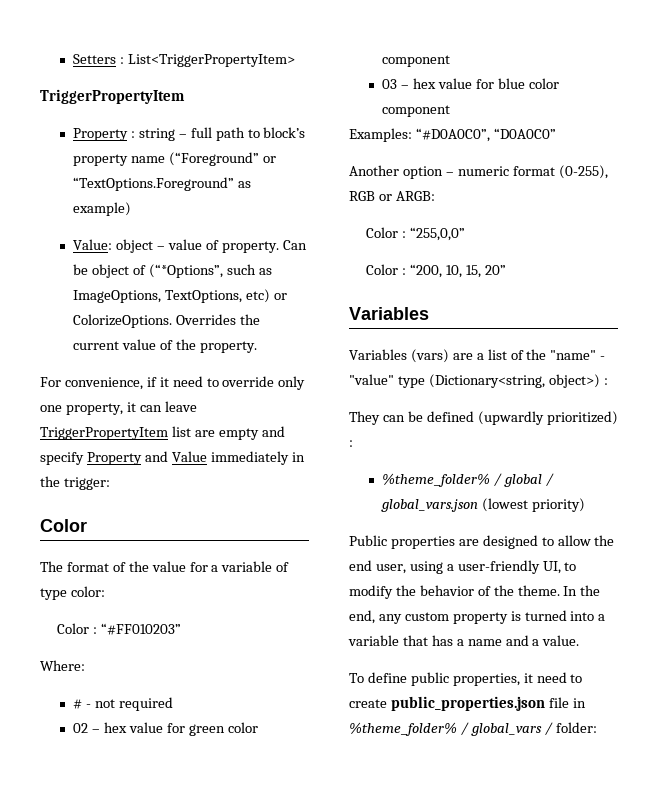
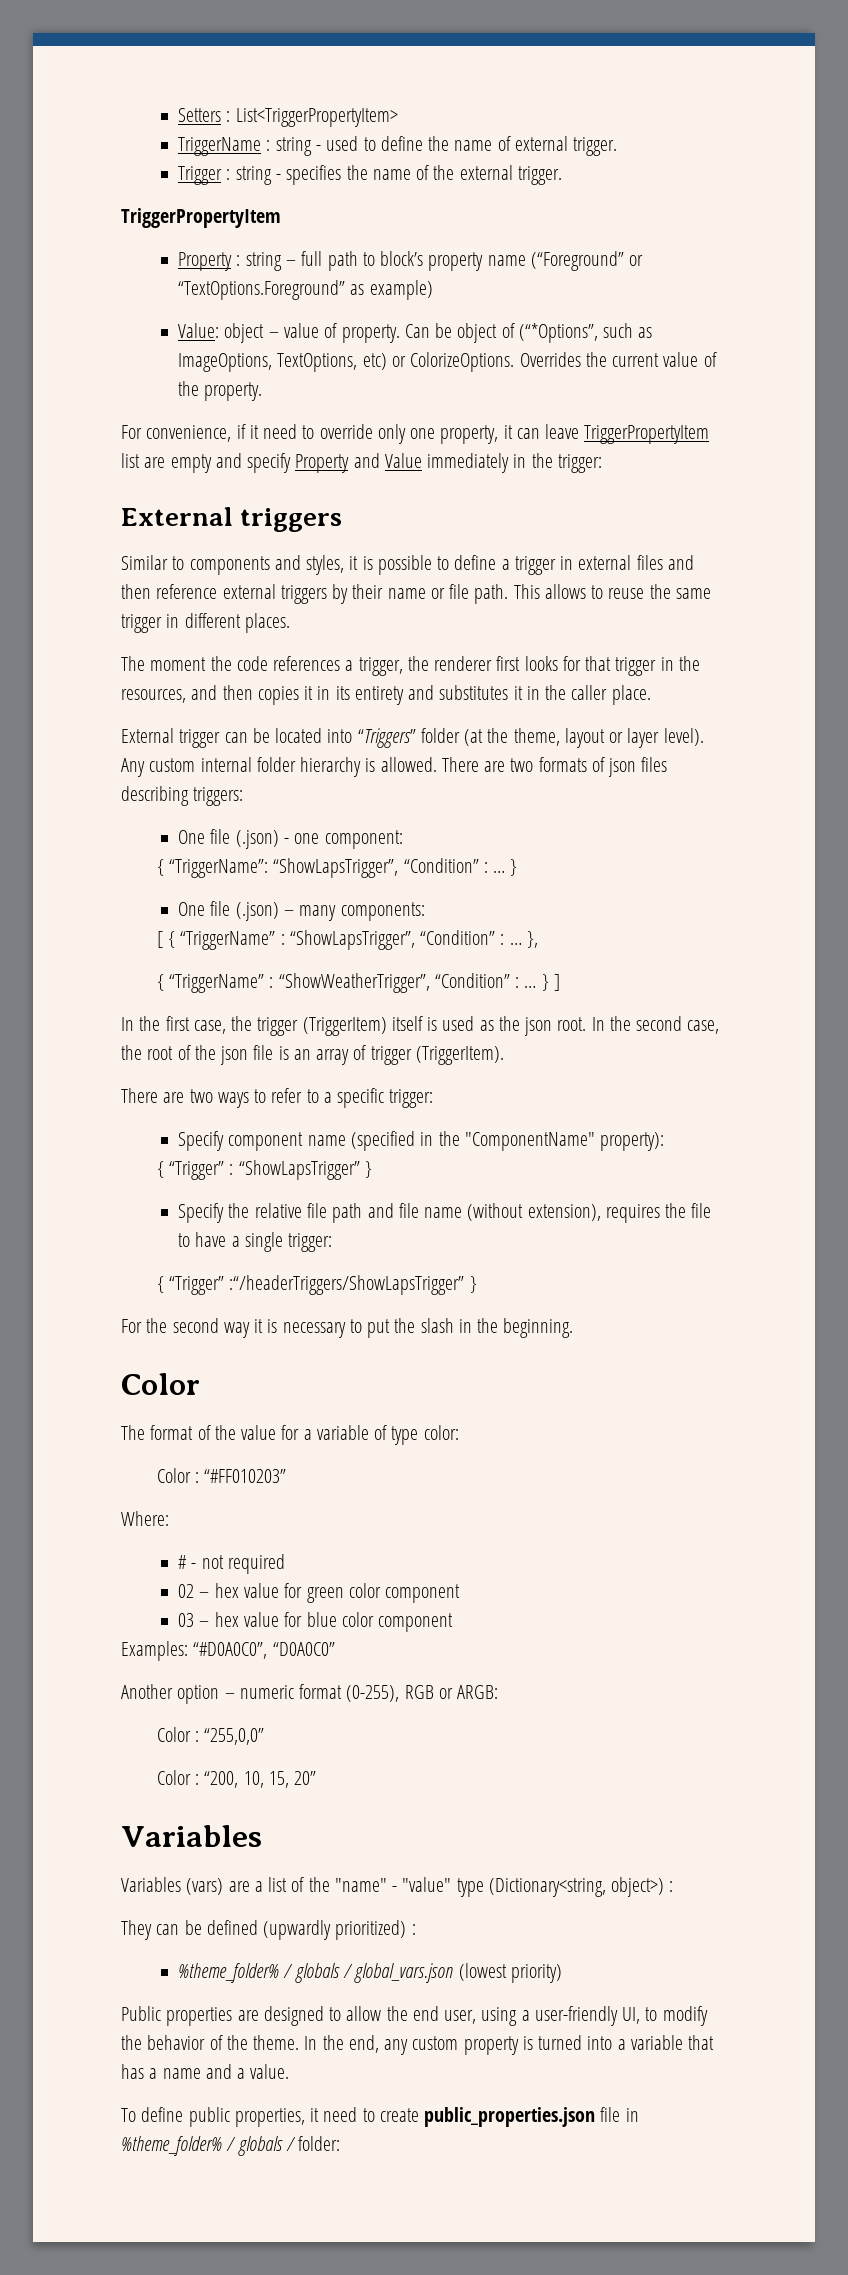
+ TriggerName : string - used to define the name of external trigger.
+ Trigger : string - specifies the name of the external trigger.
+ External triggers
+ Similar to components and styles, it is possible to define a trigger in external files and then reference external triggers by their name or file path. This allows to reuse the same trigger in different places.
+ The moment the code references a trigger, the renderer first looks for that trigger in the resources, and then copies it in its entirety and substitutes it in the caller place.
+ External trigger can be located into “Triggers” folder (at the theme, layout or layer level). Any custom internal folder hierarchy is allowed. There are two formats of json files describing triggers:
+ One file (.json) - one component:
+ { “TriggerName”: “ShowLapsTrigger”, “Condition” : … }
+ One file (.json) – many components:
+ [ { “TriggerName” : “ShowLapsTrigger”, “Condition” : … },
+ { “TriggerName” : “ShowWeatherTrigger”, “Condition” : … } ]
+ In the first case, the trigger (TriggerItem) itself is used as the json root. In the second case, the root of the json file is an array of trigger (TriggerItem).
+ There are two ways to refer to a specific trigger:
+ Specify component name (specified in the "ComponentName" property):
+ { “Trigger” : “ShowLapsTrigger” }
+ Specify the relative file path and file name (without extension), requires the file to have a single trigger:
+ { “Trigger” :“/headerTriggers/ShowLapsTrigger” }
+ For the second way it is necessary to put the slash in the beginning.
- %theme_folder% / global / global_vars.json (lowest priority)
+ %theme_folder% / globals / global_vars.json (lowest priority)
- To define public properties, it need to create public_properties.json file in %theme_folder% / global_vars / folder:
+ To define public properties, it need to create public_properties.json file in %theme_folder% / globals / folder:

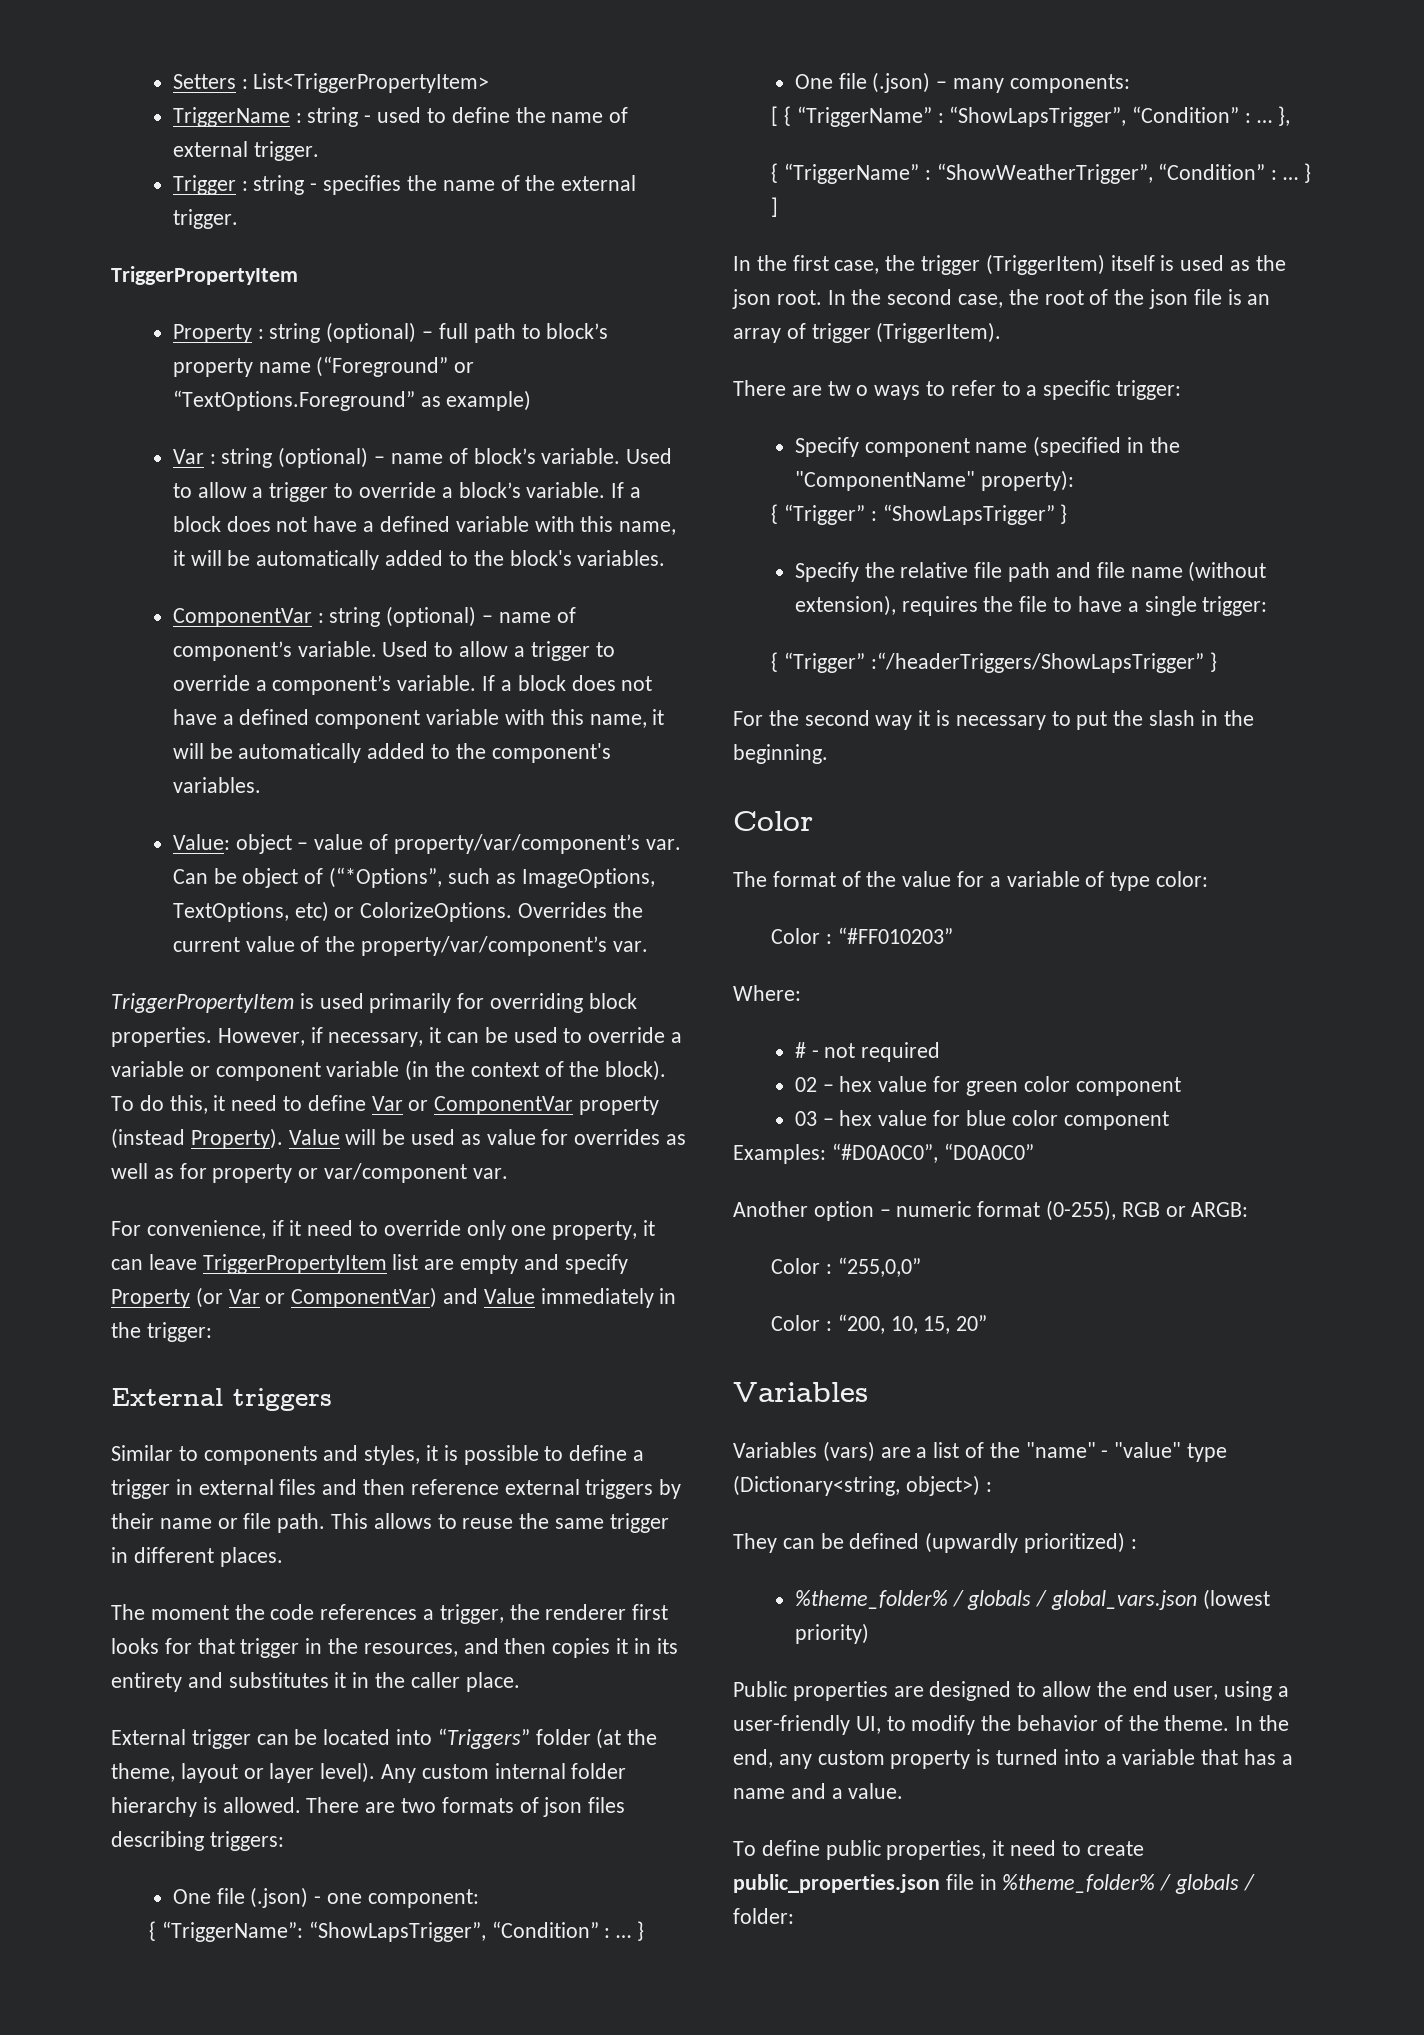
- Property : string – full path to block’s property name (“Foreground” or “TextOptions.Foreground” as example)
+ Property : string (optional) – full path to block’s property name (“Foreground” or “TextOptions.Foreground” as example)
+ Var : string (optional) – name of block’s variable. Used to allow a trigger to override a block’s variable. If a block does not have a defined variable with this name, it will be automatically added to the block's variables.
+ ComponentVar : string (optional) – name of component’s variable. Used to allow a trigger to override a component’s variable. If a block does not have a defined component variable with this name, it will be automatically added to the component's variables.
- Value: object – value of property.
+ Value: object – value of property/var/component’s var.
- Overrides the current value of the property.
+ Overrides the current value of the property/var/component’s var.
+ TriggerPropertyItem is used primarily for overriding block properties. However, if necessary, it can be used to override a variable or component variable (in the context of the block). To do this, it need to define Var or ComponentVar property (instead Property). Value will be used as value for overrides as well as for property or var/component var.
- For convenience, if it need to override only one property, it can leave TriggerPropertyItem list are empty and specify Property and Value immediately in the trigger:
+ For convenience, if it need to override only one property, it can leave TriggerPropertyItem list are empty and specify Property (or Var or ComponentVar) and Value immediately in the trigger:
- There are two ways to refer to a specific trigger:
+ There are tw o ways to refer to a specific trigger:

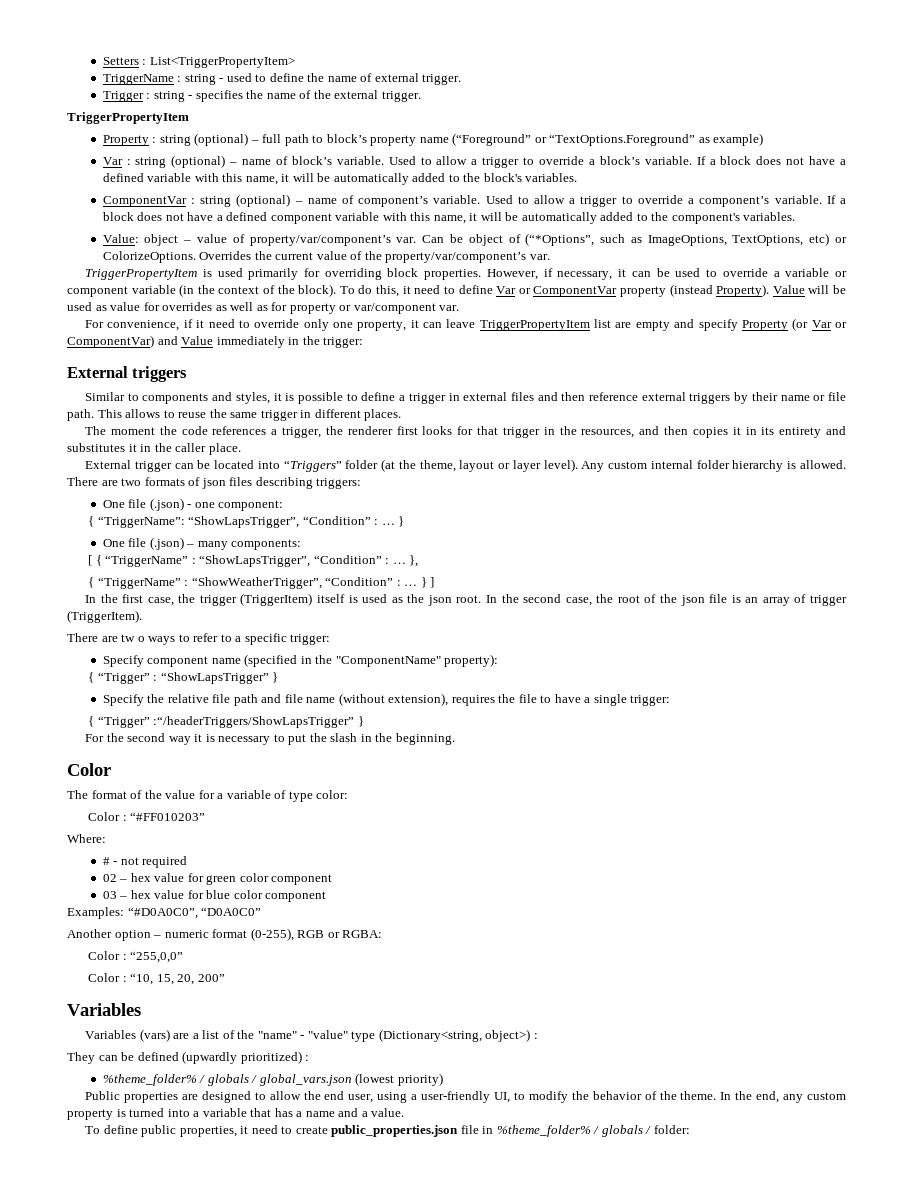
- Another option – numeric format (0-255), RGB or ARGB:
+ Another option – numeric format (0-255), RGB or RGBA:
- Color : “200, 10, 15, 20”
+ Color : “10, 15, 20, 200”

